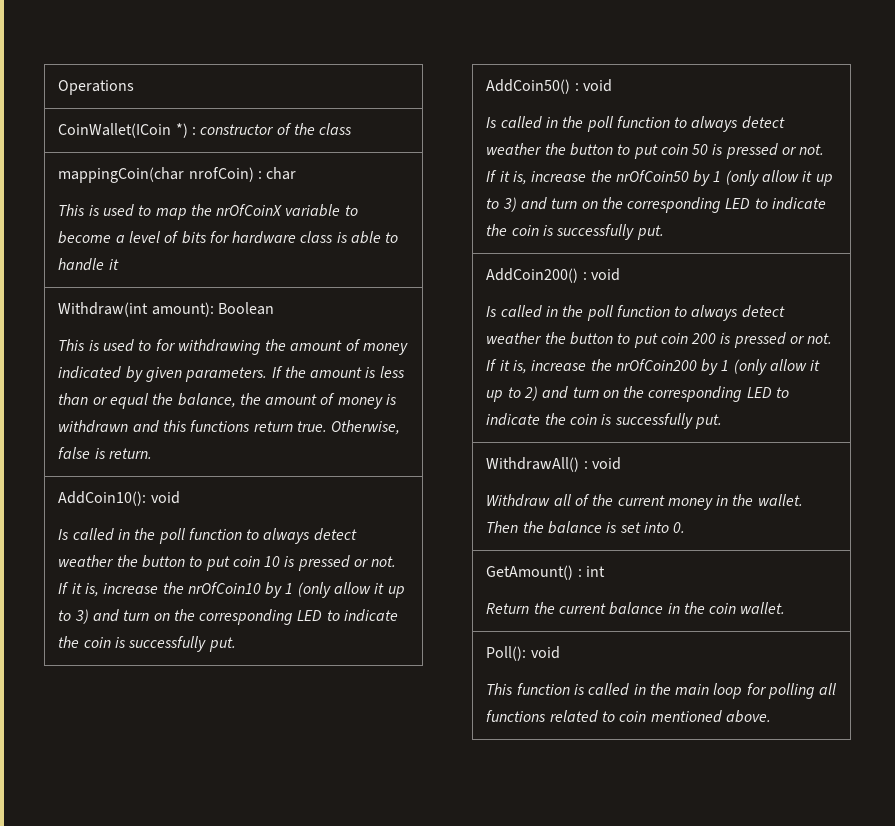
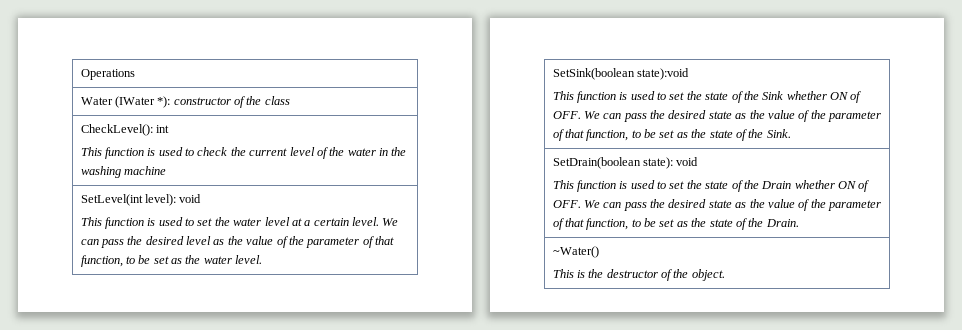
- CoinWallet(ICoin *) : constructor of the class
+ Water (IWater *): constructor of the class
- mappingCoin(char nrofCoin) : char
- This is used to map the nrOfCoinX variable to become a level of bits for hardware class is able to handle it
- Withdraw(int amount): Boolean
- This is used to for withdrawing the amount of money indicated by given parameters. If the amount is less than or equal the balance, the amount of money is withdrawn and this functions return true. Otherwise, false is return.
- AddCoin10(): void
- Is called in the poll function to always detect weather the button to put coin 10 is pressed or not. If it is, increase the nrOfCoin10 by 1 (only allow it up to 3) and turn on the corresponding LED to indicate the coin is successfully put.
- AddCoin50() : void
- Is called in the poll function to always detect weather the button to put coin 50 is pressed or not. If it is, increase the nrOfCoin50 by 1 (only allow it up to 3) and turn on the corresponding LED to indicate the coin is successfully put.
- AddCoin200() : void
- Is called in the poll function to always detect weather the button to put coin 200 is pressed or not. If it is, increase the nrOfCoin200 by 1 (only allow it up to 2) and turn on the corresponding LED to indicate the coin is successfully put.
- WithdrawAll() : void
- Withdraw all of the current money in the wallet. Then the balance is set into 0.
- GetAmount() : int
- Return the current balance in the coin wallet.
- Poll(): void
- This function is called in the main loop for polling all functions related to coin mentioned above.
+ CheckLevel(): int
+ This function is used to check the current level of the water in the washing machine
+ SetLevel(int level): void
+ This function is used to set the water level at a certain level. We can pass the desired level as the value of the parameter of that function, to be set as the water level.
+ SetSink(boolean state):void
+ This function is used to set the state of the Sink whether ON of OFF. We can pass the desired state as the value of the parameter of that function, to be set as the state of the Sink.
+ SetDrain(boolean state): void
+ This function is used to set the state of the Drain whether ON of OFF. We can pass the desired state as the value of the parameter of that function, to be set as the state of the Drain.
+ ~Water()
+ This is the destructor of the object.

